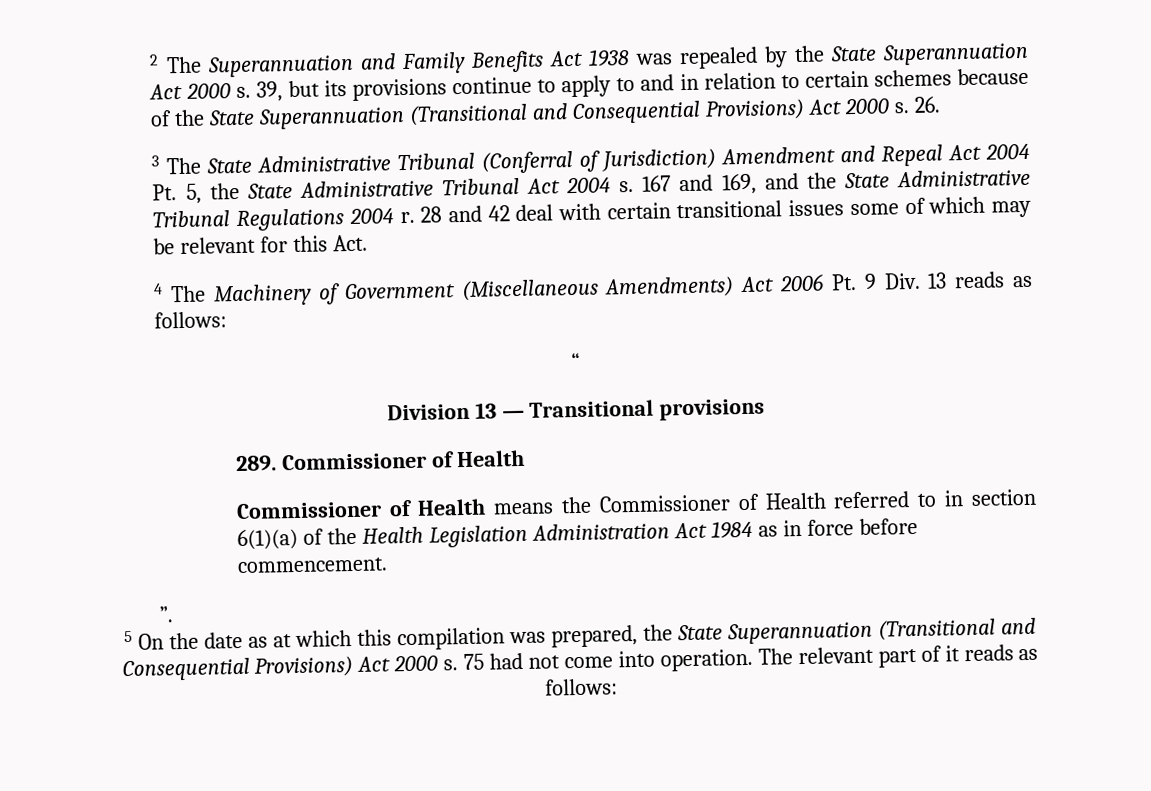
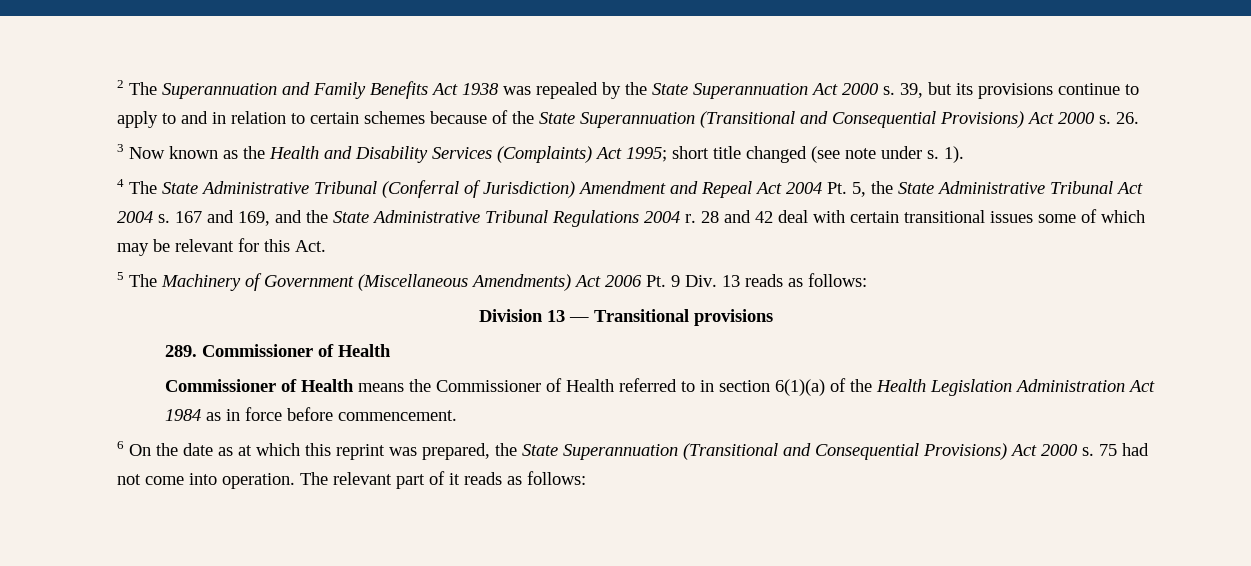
- 3 The State Administrative Tribunal (Conferral of Jurisdiction) Amendment and Repeal Act 2004 Pt. 5, the State Administrative Tribunal Act 2004 s.
+ 3 Now known as the Health and Disability Services (Complaints) Act 1995; short title changed (see note under s. 1).
+ 4 The State Administrative Tribunal (Conferral of Jurisdiction) Amendment and Repeal Act 2004 Pt. 5, the State Administrative Tribunal Act 2004 s.
- 4 The Machinery of Government (Miscellaneous Amendments) Act 2006 Pt. 9 Div. 13 reads as follows:
+ 5 The Machinery of Government (Miscellaneous Amendments) Act 2006 Pt. 9 Div. 13 reads as follows:
- “
- ”.
- 5 On the date as at which this compilation was prepared, the State Superannuation (Transitional and Consequential Provisions) Act 2000 s.
+ 6 On the date as at which this reprint was prepared, the State Superannuation (Transitional and Consequential Provisions) Act 2000 s.

